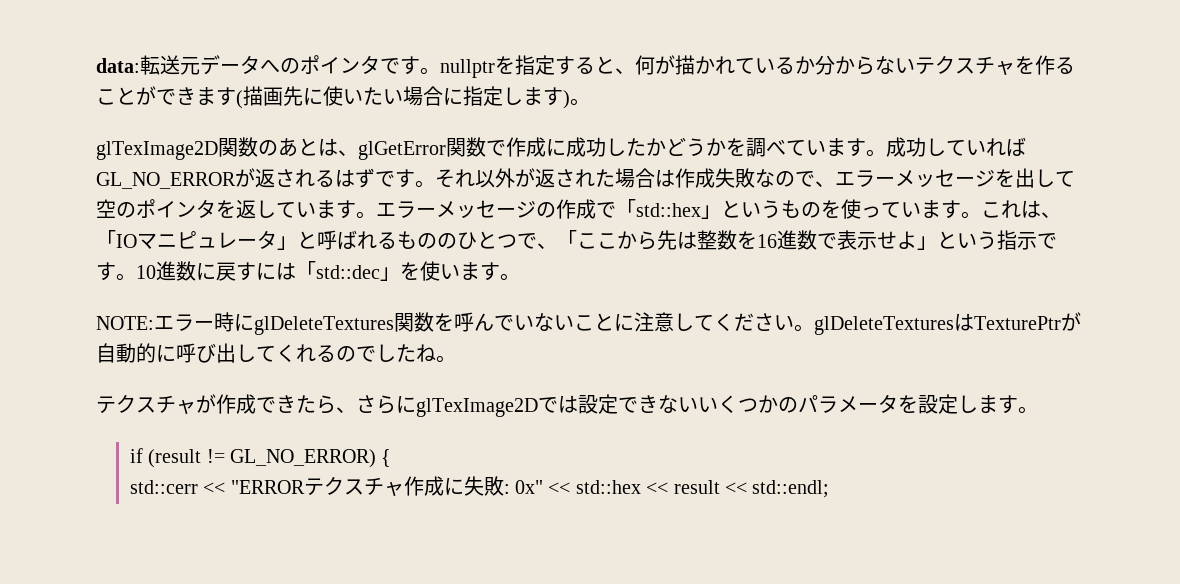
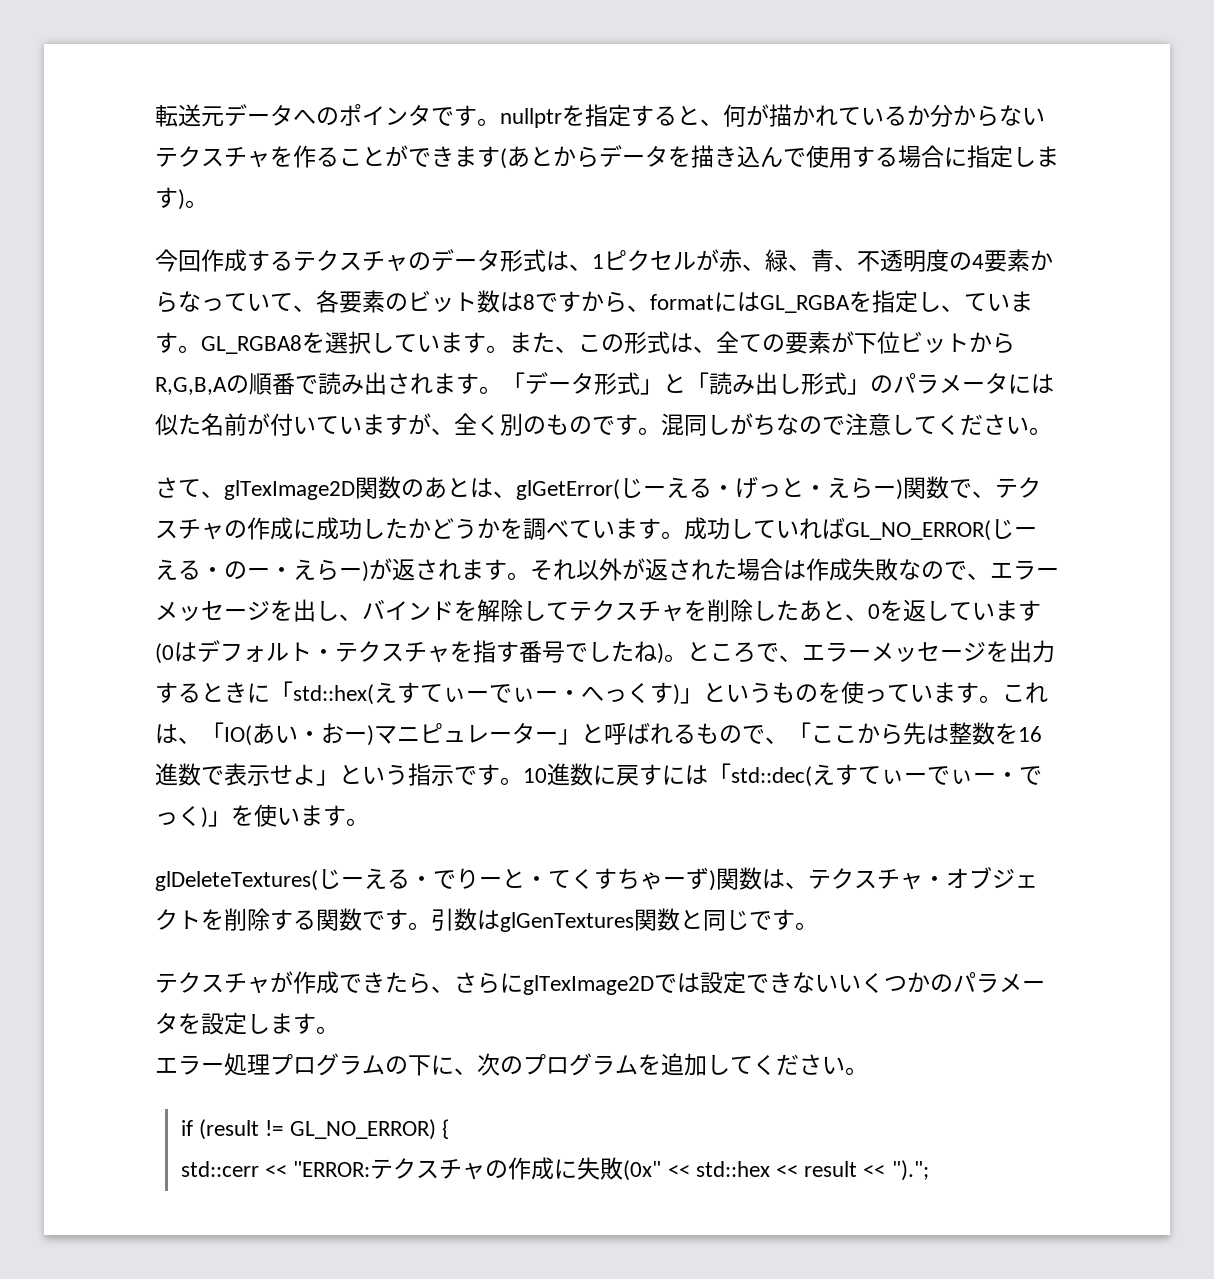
- data:転送元データへのポインタです。nullptrを指定すると、何が描かれているか分からないテクスチャを作ることができます(描画先に使いたい場合に指定します)。
+ 転送元データへのポインタです。nullptrを指定すると、何が描かれているか分からないテクスチャを作ることができます(あとからデータを描き込んで使用する場合に指定します)。
- glTexImage2D関数のあとは、glGetError関数で作成に成功したかどうかを調べています。
+ 今回作成するテクスチャのデータ形式は、1ピクセルが赤、緑、青、不透明度の4要素からなっていて、各要素のビット数は8ですから、formatにはGL_RGBAを指定し、ています。GL_RGBA8を選択しています。また、この形式は、全ての要素が下位ビットからR,G,B,Aの順番で読み出されます。「データ形式」と「読み出し形式」のパラメータには似た名前が付いていますが、全く別のものです。混同しがちなので注意してください。
+ さて、glTexImage2D関数のあとは、glGetError(じーえる・げっと・えらー)関数で、テクスチャの作成に成功したかどうかを調べています。
- 成功していればGL_NO_ERRORが返されるはずです。
+ 成功していればGL_NO_ERROR(じーえる・のー・えらー)が返されます。
- それ以外が返された場合は作成失敗なので、エラーメッセージを出して空のポインタを返しています。エラーメッセージの作成で「std::hex」というものを使っています。
+ それ以外が返された場合は作成失敗なので、エラーメッセージを出し、バインドを解除してテクスチャを削除したあと、0を返しています(0はデフォルト・テクスチャを指す番号でしたね)。ところで、エラーメッセージを出力するときに「std::hex(えすてぃーでぃー・へっくす)」というものを使っています。
- これは、「IOマニピュレータ」と呼ばれるもののひとつで、「ここから先は整数を16進数で表示せよ」という指示です。
+ これは、「IO(あい・おー)マニピュレーター」と呼ばれるもので、「ここから先は整数を16進数で表示せよ」という指示です。
- 10進数に戻すには「std::dec」を使います。
- NOTE:エラー時にglDeleteTextures関数を呼んでいないことに注意してください。glDeleteTexturesはTexturePtrが自動的に呼び出してくれるのでしたね。
+ 10進数に戻すには「std::dec(えすてぃーでぃー・でっく)」を使います。
+ glDeleteTextures(じーえる・でりーと・てくすちゃーず)関数は、テクスチャ・オブジェクトを削除する関数です。引数はglGenTextures関数と同じです。
+ エラー処理プログラムの下に、次のプログラムを追加してください。
- std::cerr << "ERRORテクスチャ作成に失敗: 0x" << std::hex << result << std::endl;
+ std::cerr << "ERROR:テクスチャの作成に失敗(0x" << std::hex << result << ").";

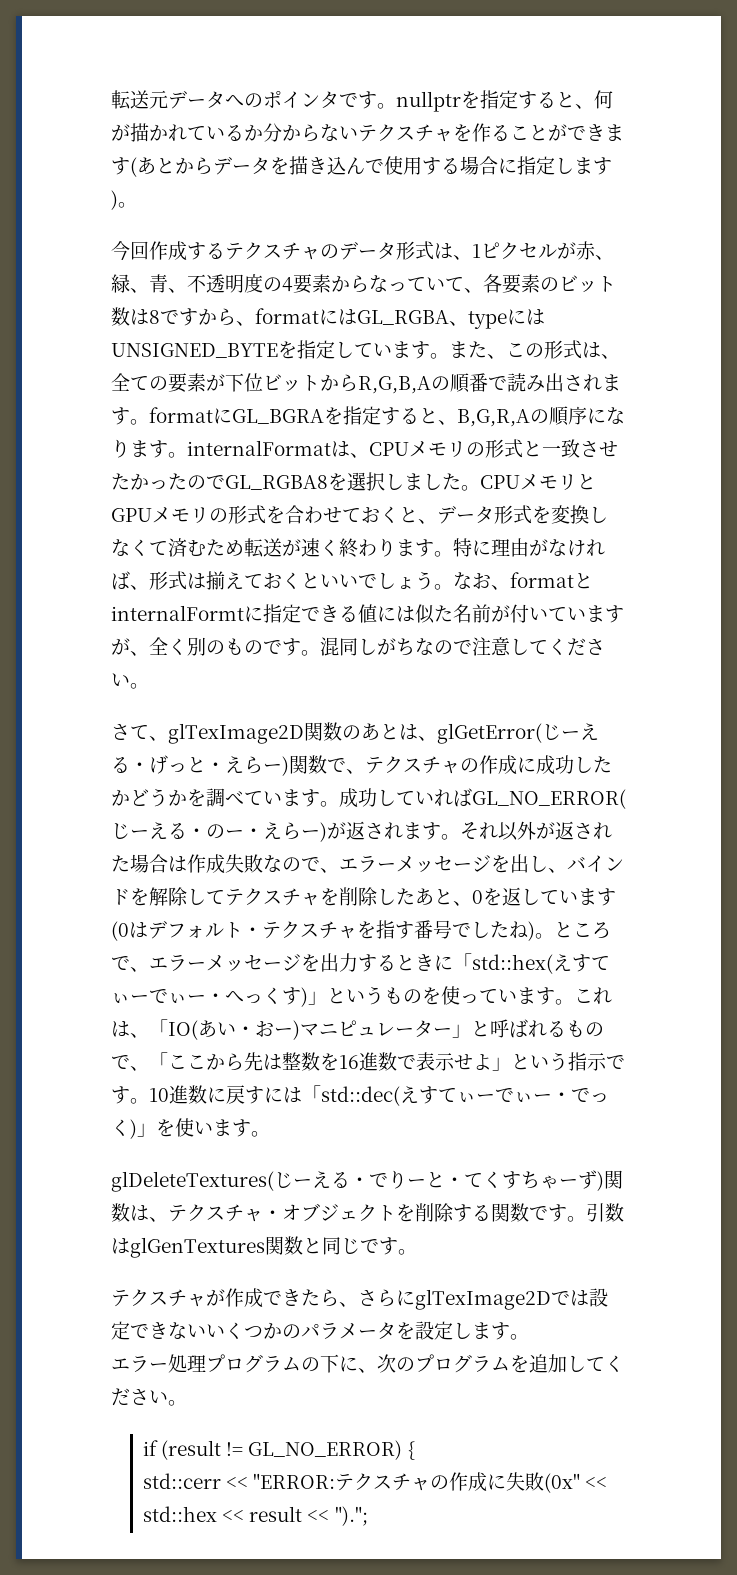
- 今回作成するテクスチャのデータ形式は、1ピクセルが赤、緑、青、不透明度の4要素からなっていて、各要素のビット数は8ですから、formatにはGL_RGBAを指定し、ています。GL_RGBA8を選択しています。
+ 今回作成するテクスチャのデータ形式は、1ピクセルが赤、緑、青、不透明度の4要素からなっていて、各要素のビット数は8ですから、formatにはGL_RGBA、typeにはUNSIGNED_BYTEを指定しています。
- また、この形式は、全ての要素が下位ビットからR,G,B,Aの順番で読み出されます。「データ形式」と「読み出し形式」のパラメータには似た名前が付いていますが、全く別のものです。
+ また、この形式は、全ての要素が下位ビットからR,G,B,Aの順番で読み出されます。formatにGL_BGRAを指定すると、B,G,R,Aの順序になります。internalFormatは、CPUメモリの形式と一致させたかったのでGL_RGBA8を選択しました。CPUメモリとGPUメモリの形式を合わせておくと、データ形式を変換しなくて済むため転送が速く終わります。特に理由がなければ、形式は揃えておくといいでしょう。なお、formatとinternalFormtに指定できる値には似た名前が付いていますが、全く別のものです。

